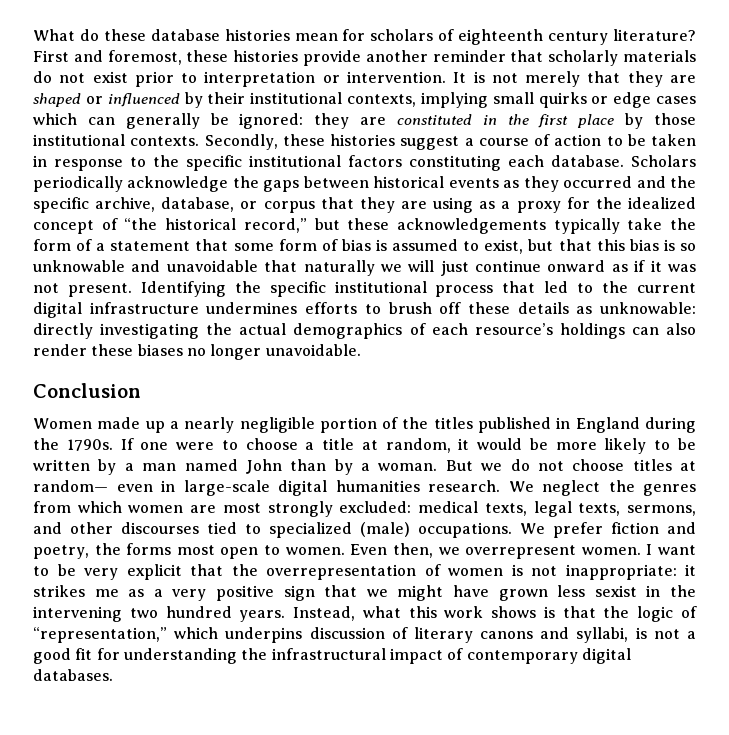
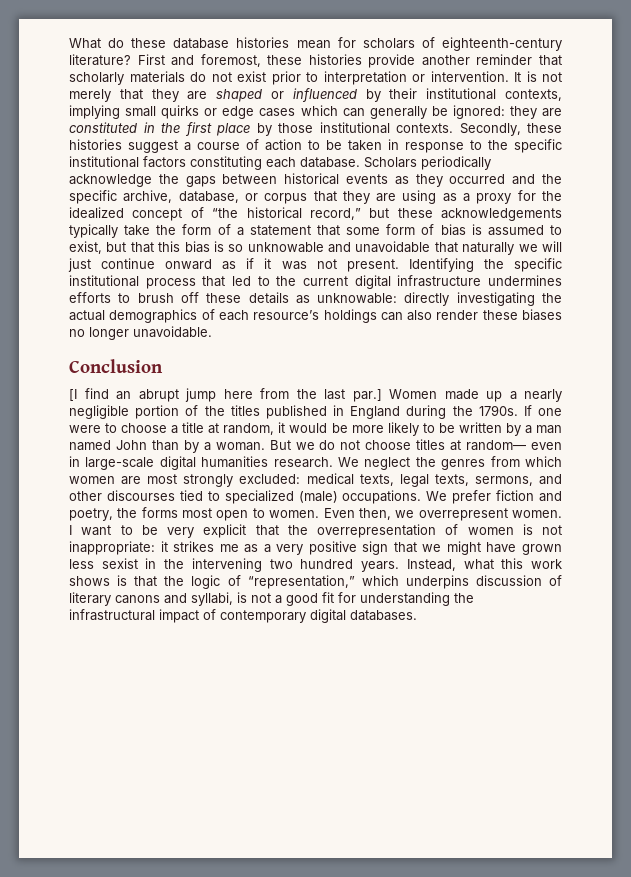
- What do these database histories mean for scholars of eighteenth century literature?
+ What do these database histories mean for scholars of eighteenth-century literature?
+ [I find an abrupt jump here from the last par.]

